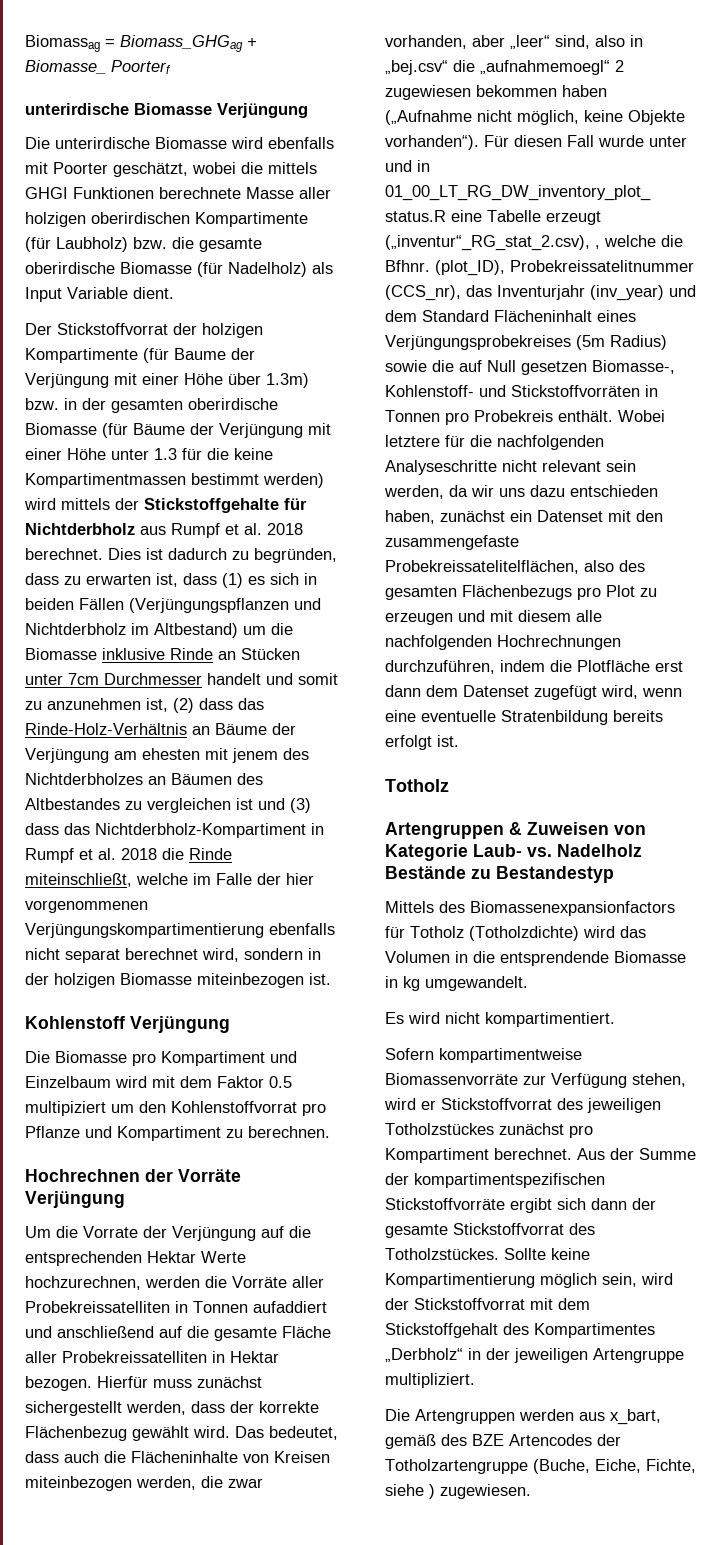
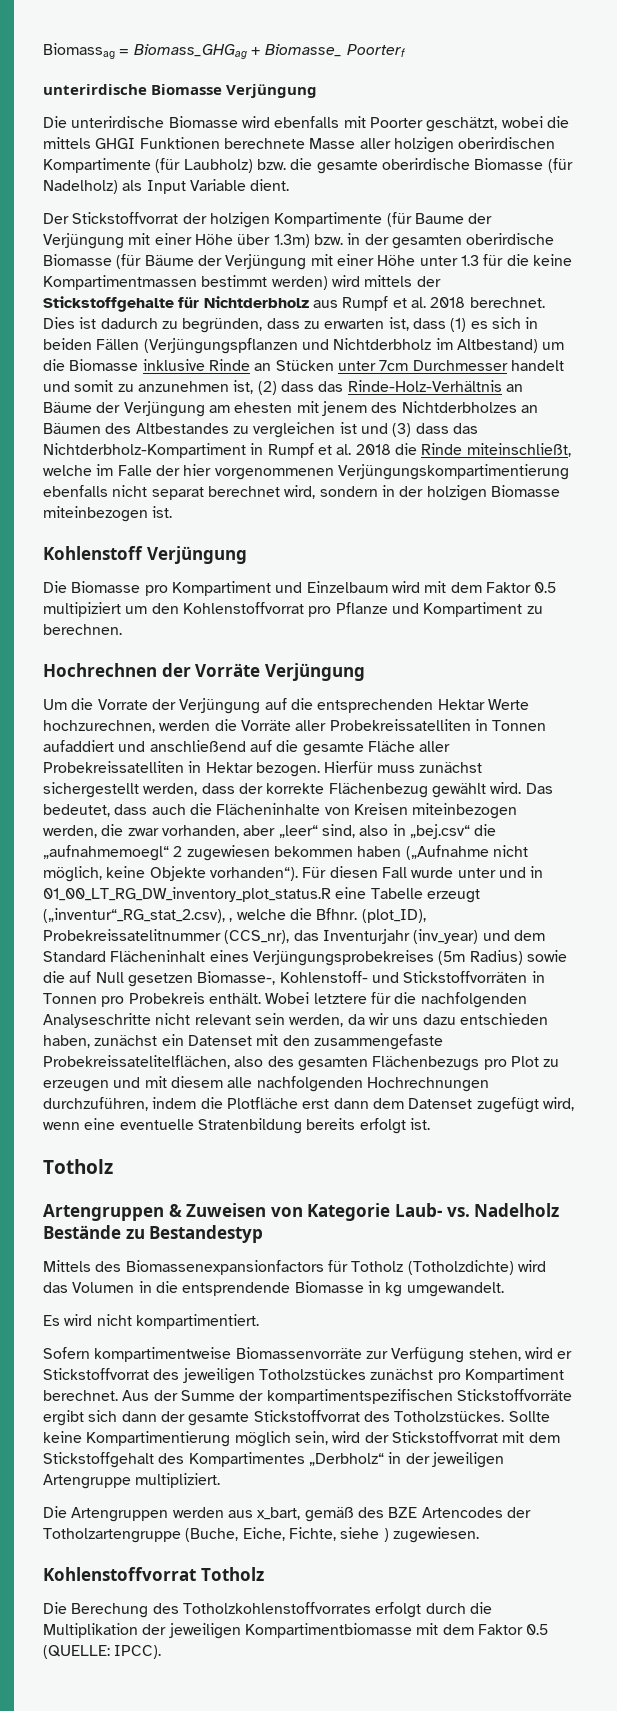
+ Kohlenstoffvorrat Totholz
+ Die Berechung des Totholzkohlenstoffvorrates erfolgt durch die Multiplikation der jeweiligen Kompartimentbiomasse mit dem Faktor 0.5 (QUELLE: IPCC).

